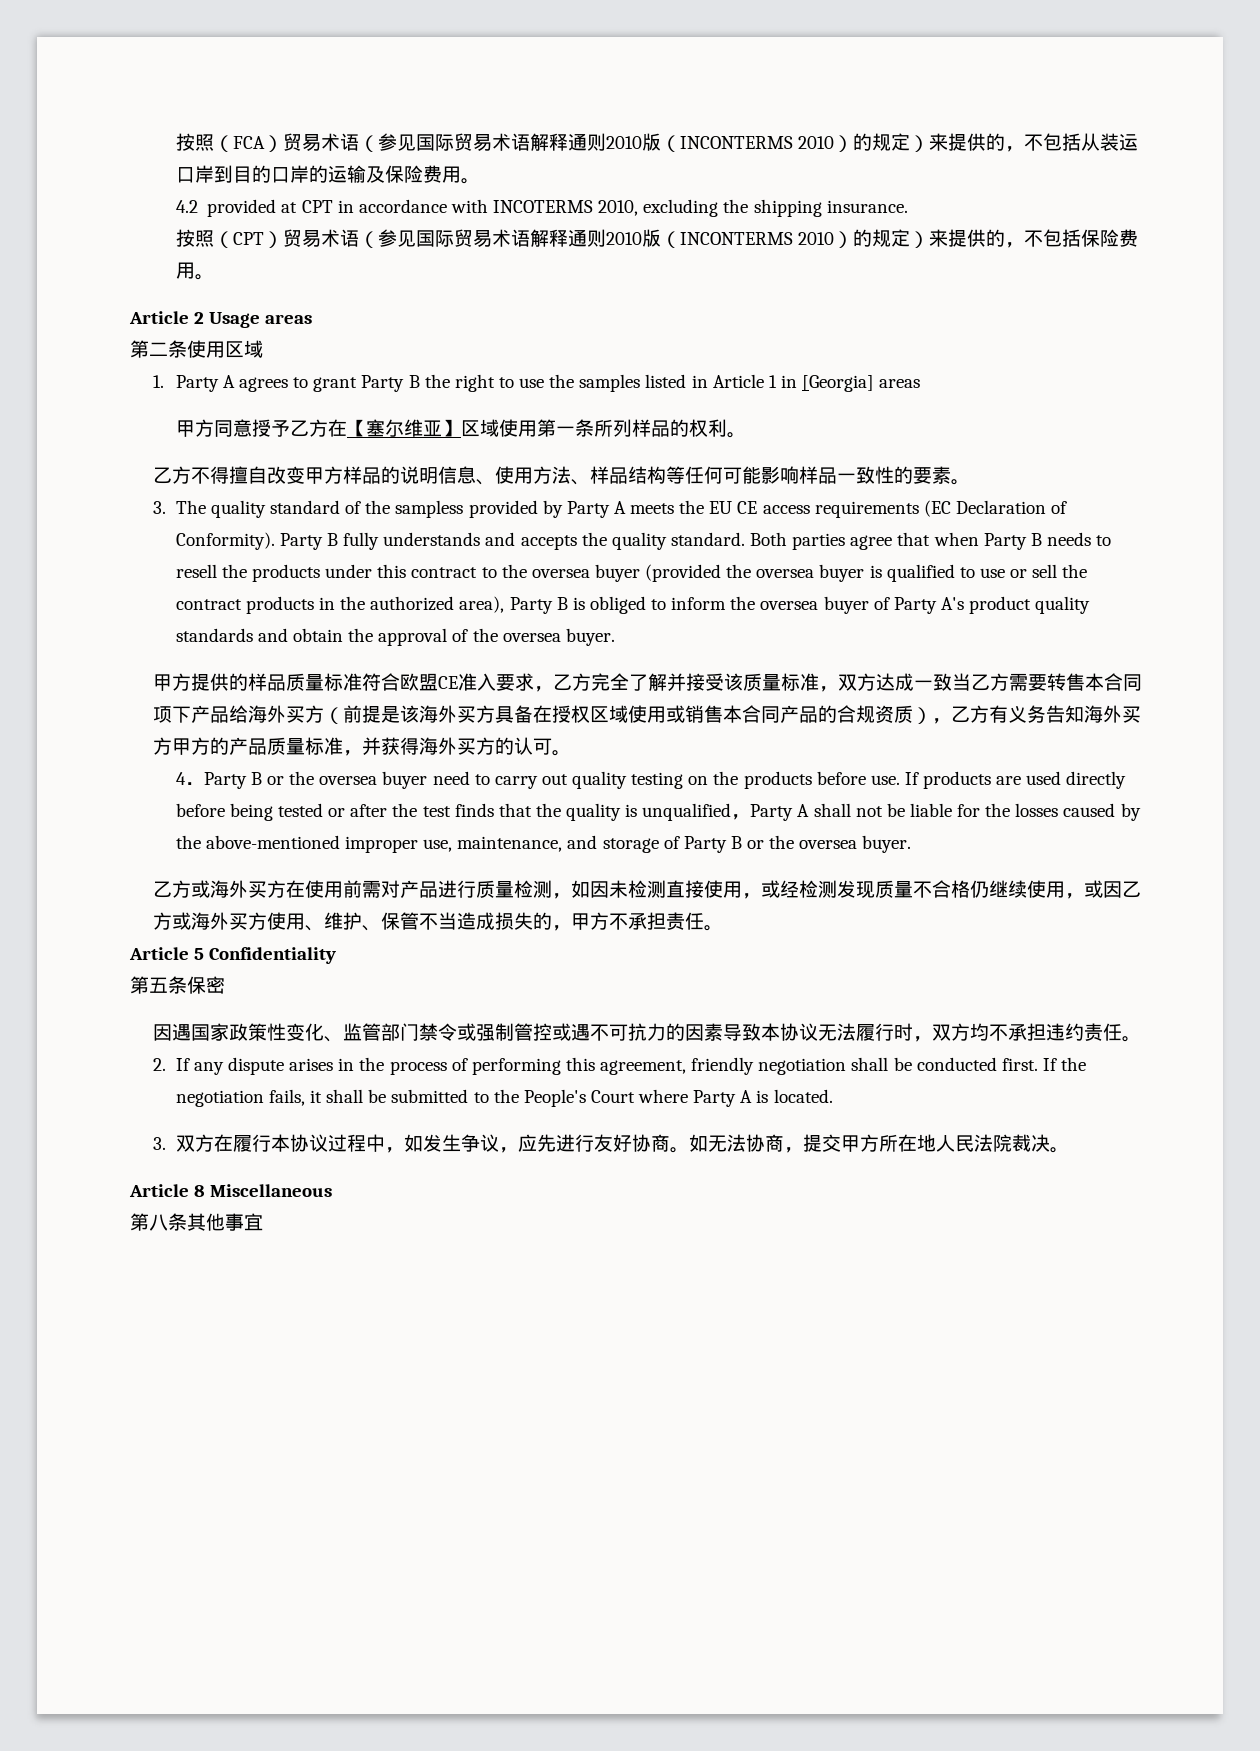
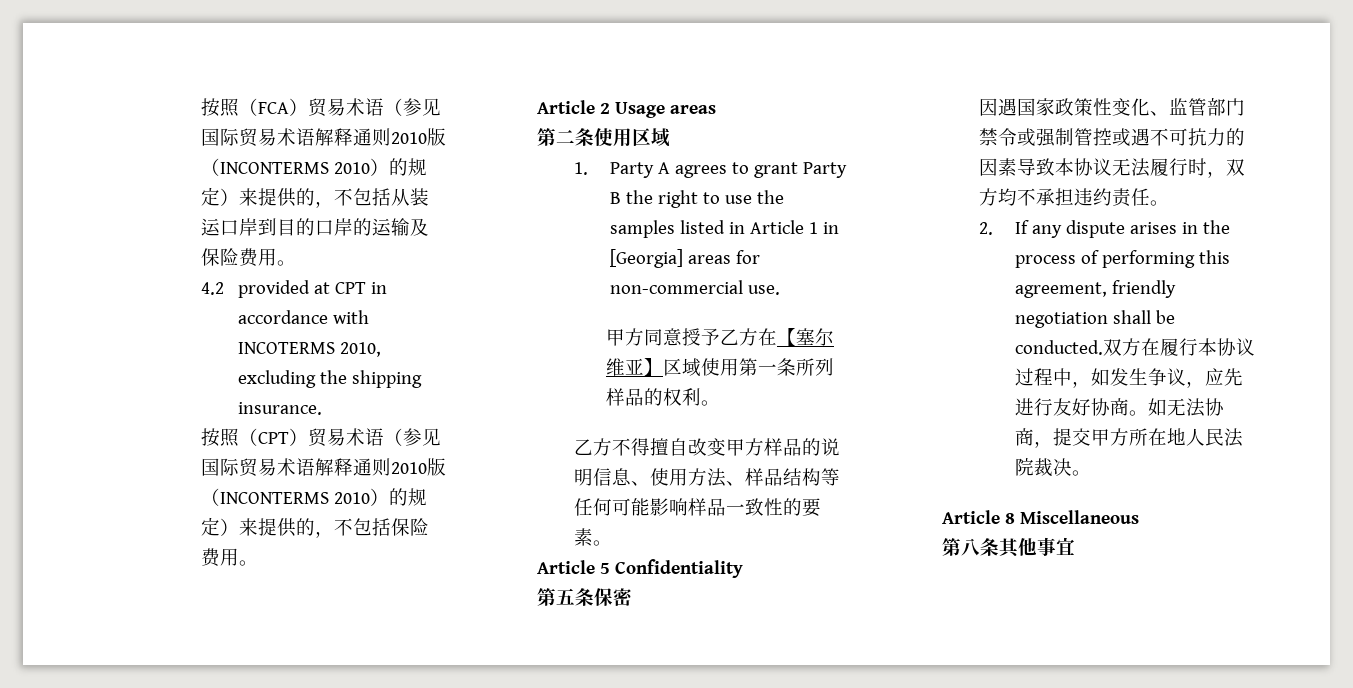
- 1. Party A agrees to grant Party B the right to use the samples listed in Article 1 in [Georgia] areas
+ 1. Party A agrees to grant Party B the right to use the samples listed in Article 1 in [Georgia] areas for non-commercial use.
- 3. The quality standard of the sampless provided by Party A meets the EU CE access requirements (EC Declaration of Conformity). Party B fully understands and accepts the quality standard. Both parties agree that when Party B needs to resell the products under this contract to the oversea buyer (provided the oversea buyer is qualified to use or sell the contract products in the authorized area), Party B is obliged to inform the oversea buyer of Party A's product quality standards and obtain the approval of the oversea buyer.
- 甲方提供的样品质量标准符合欧盟CE准入要求，乙方完全了解并接受该质量标准，双方达成一致当乙方需要转售本合同项下产品给海外买方（前提是该海外买方具备在授权区域使用或销售本合同产品的合规资质），乙方有义务告知海外买方甲方的产品质量标准，并获得海外买方的认可。
- 4．Party B or the oversea buyer need to carry out quality testing on the products before use. If products are used directly before being tested or after the test finds that the quality is unqualified，Party A shall not be liable for the losses caused by the above-mentioned improper use, maintenance, and storage of Party B or the oversea buyer.
- 乙方或海外买方在使用前需对产品进行质量检测，如因未检测直接使用，或经检测发现质量不合格仍继续使用，或因乙方或海外买方使用、维护、保管不当造成损失的，甲方不承担责任。
- 2. If any dispute arises in the process of performing this agreement, friendly negotiation shall be conducted first. If the negotiation fails, it shall be submitted to the People's Court where Party A is located.
- 3.双方在履行本协议过程中，如发生争议，应先进行友好协商。
+ 2. If any dispute arises in the process of performing this agreement, friendly negotiation shall be conducted.双方在履行本协议过程中，如发生争议，应先进行友好协商。

